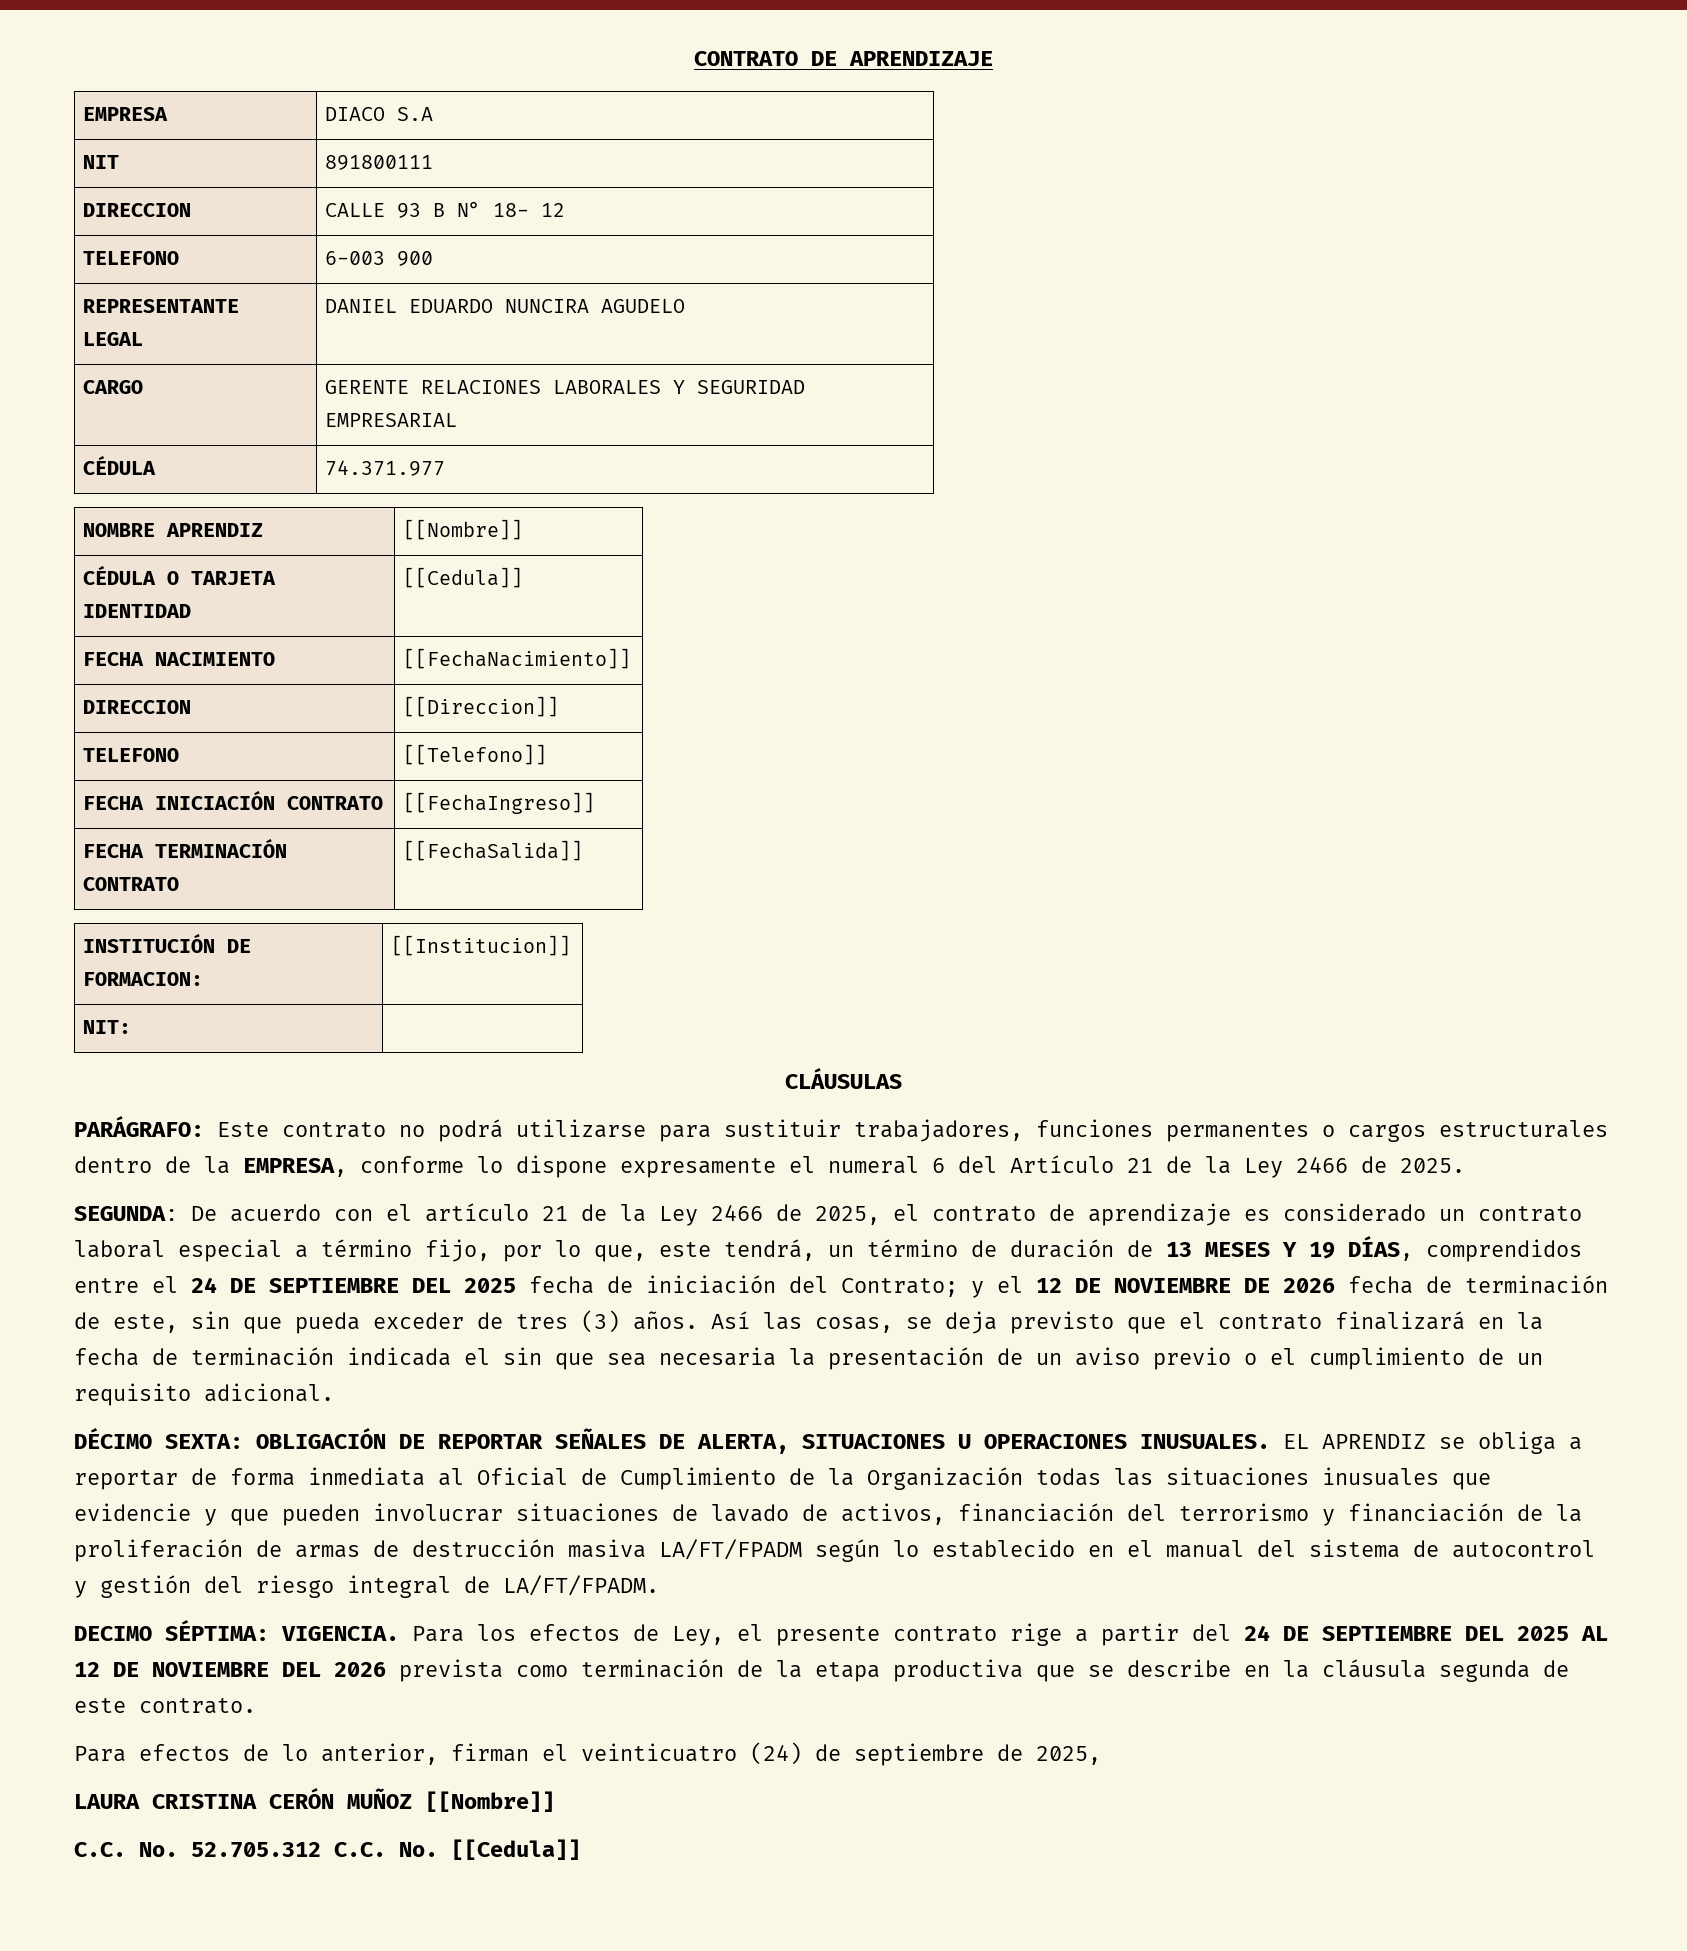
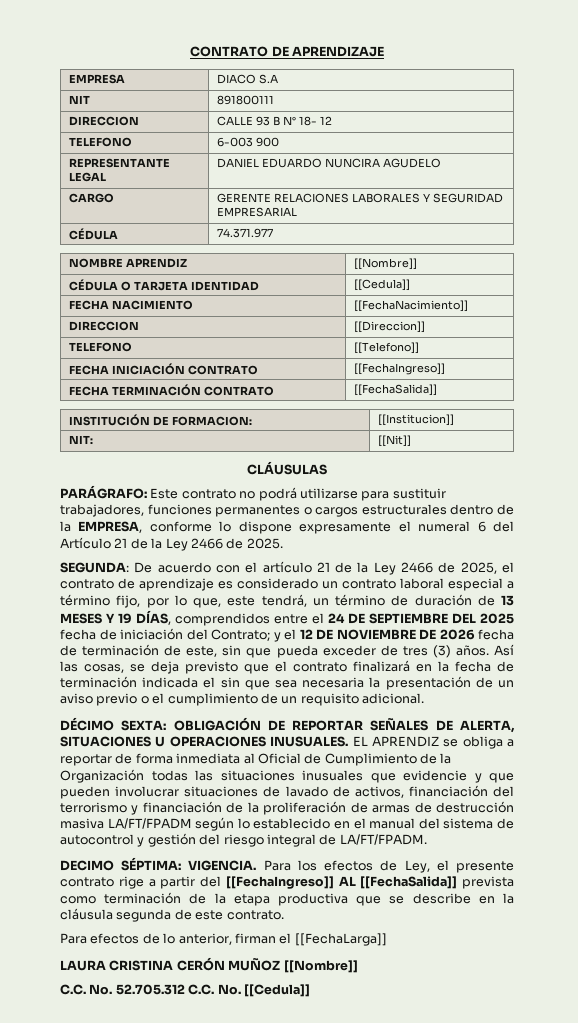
- NIT: |
+ NIT: | [[Nit]]
- Para los efectos de Ley, el presente contrato rige a partir del 24 DE SEPTIEMBRE DEL 2025 AL 12 DE NOVIEMBRE DEL 2026 prevista como terminación de la etapa productiva que se describe en la cláusula segunda de este contrato.
+ Para los efectos de Ley, el presente contrato rige a partir del [[FechaIngreso]] AL [[FechaSalida]] prevista como terminación de la etapa productiva que se describe en la cláusula segunda de este contrato.
- Para efectos de lo anterior, firman el veinticuatro (24) de septiembre de 2025,
+ Para efectos de lo anterior, firman el [[FechaLarga]]

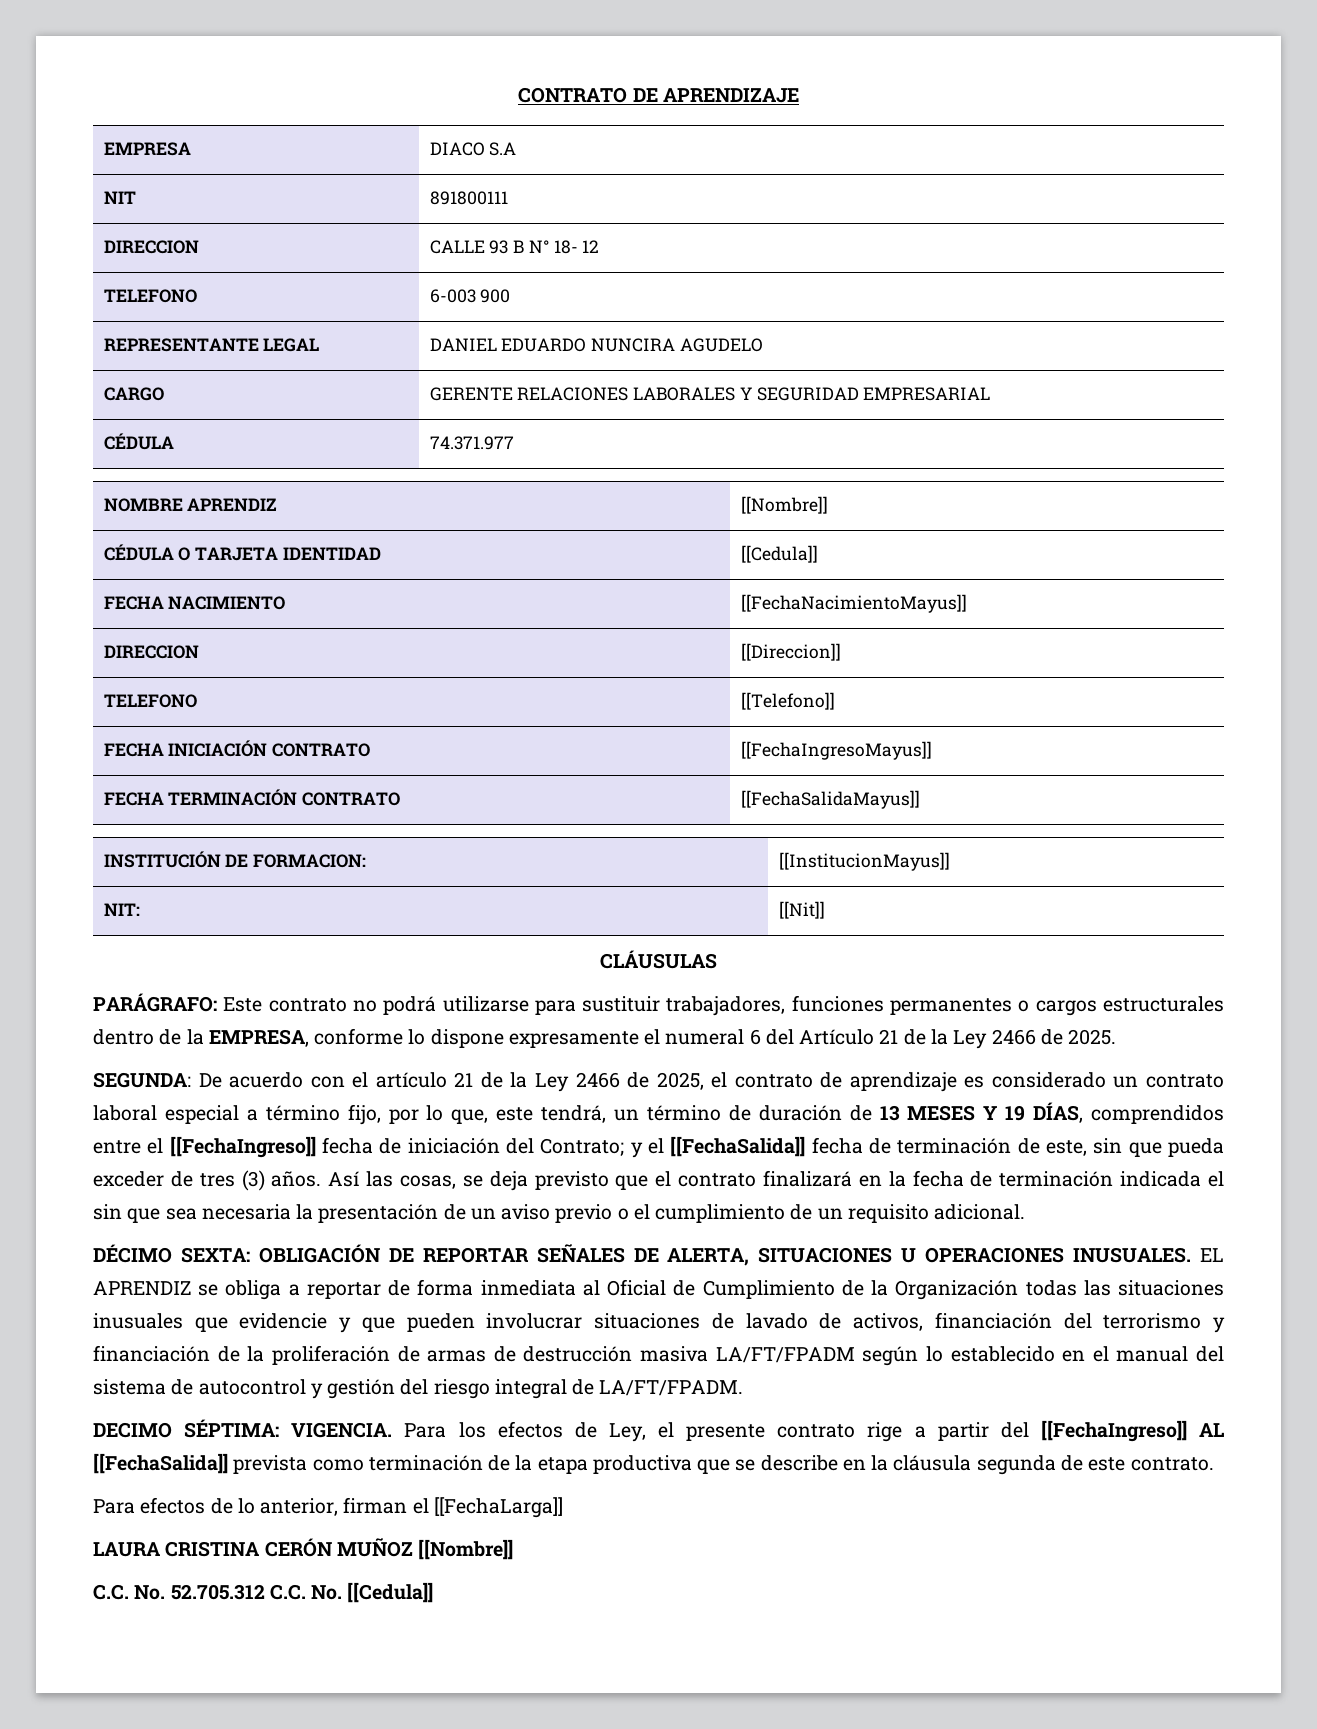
- FECHA NACIMIENTO | [[FechaNacimiento]]
+ FECHA NACIMIENTO | [[FechaNacimientoMayus]]
- FECHA INICIACIÓN CONTRATO | [[FechaIngreso]]
+ FECHA INICIACIÓN CONTRATO | [[FechaIngresoMayus]]
- FECHA TERMINACIÓN CONTRATO | [[FechaSalida]]
+ FECHA TERMINACIÓN CONTRATO | [[FechaSalidaMayus]]
- INSTITUCIÓN DE FORMACION: | [[Institucion]]
+ INSTITUCIÓN DE FORMACION: | [[InstitucionMayus]]
- De acuerdo con el artículo 21 de la Ley 2466 de 2025, el contrato de aprendizaje es considerado un contrato laboral especial a término fijo, por lo que, este tendrá, un término de duración de 13 MESES Y 19 DÍAS, comprendidos entre el 24 DE SEPTIEMBRE DEL 2025 fecha de iniciación del Contrato;
+ De acuerdo con el artículo 21 de la Ley 2466 de 2025, el contrato de aprendizaje es considerado un contrato laboral especial a término fijo, por lo que, este tendrá, un término de duración de 13 MESES Y 19 DÍAS, comprendidos entre el [[FechaIngreso]] fecha de iniciación del Contrato;
- y el 12 DE NOVIEMBRE DE 2026 fecha de terminación de este, sin que pueda exceder de tres (3) años.
+ y el [[FechaSalida]] fecha de terminación de este, sin que pueda exceder de tres (3) años.

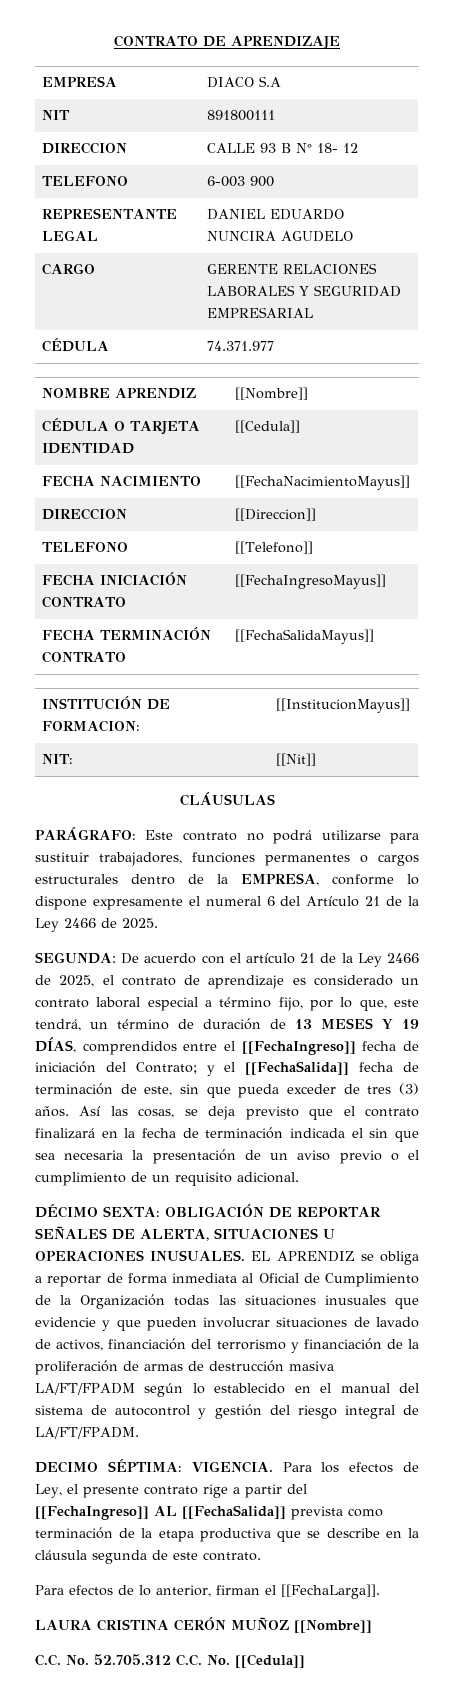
- Para efectos de lo anterior, firman el [[FechaLarga]]
+ Para efectos de lo anterior, firman el [[FechaLarga]].

